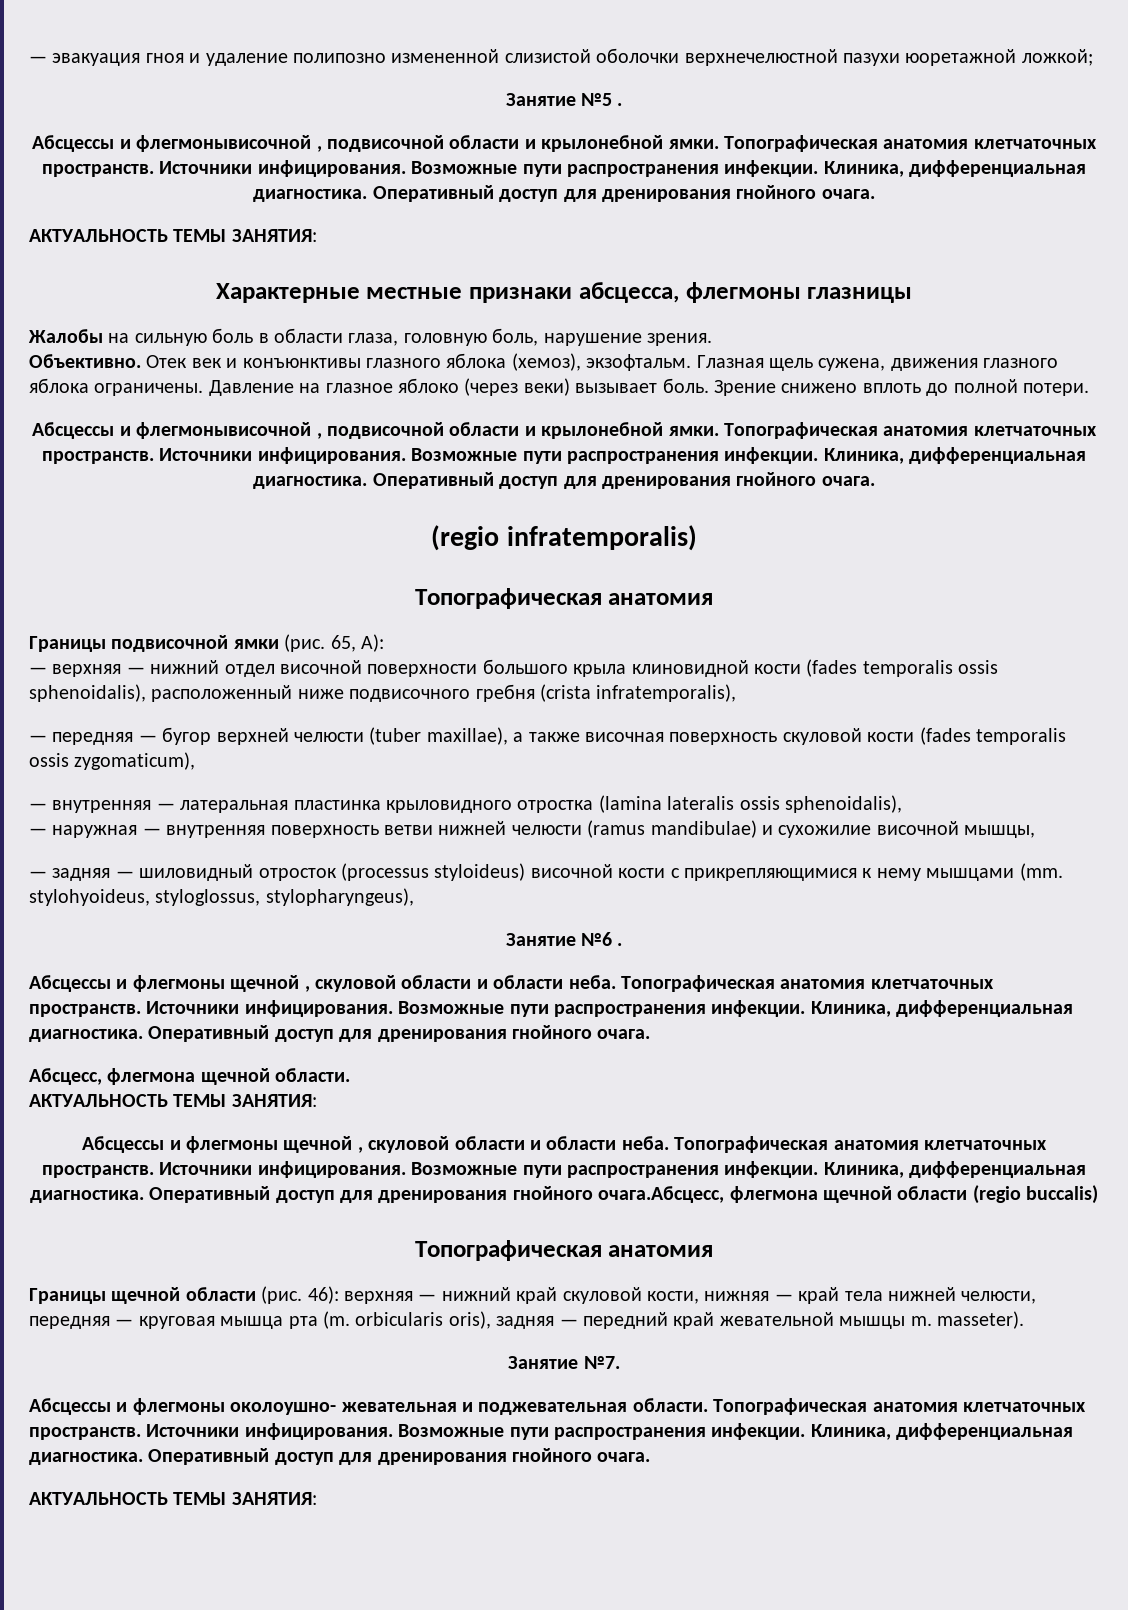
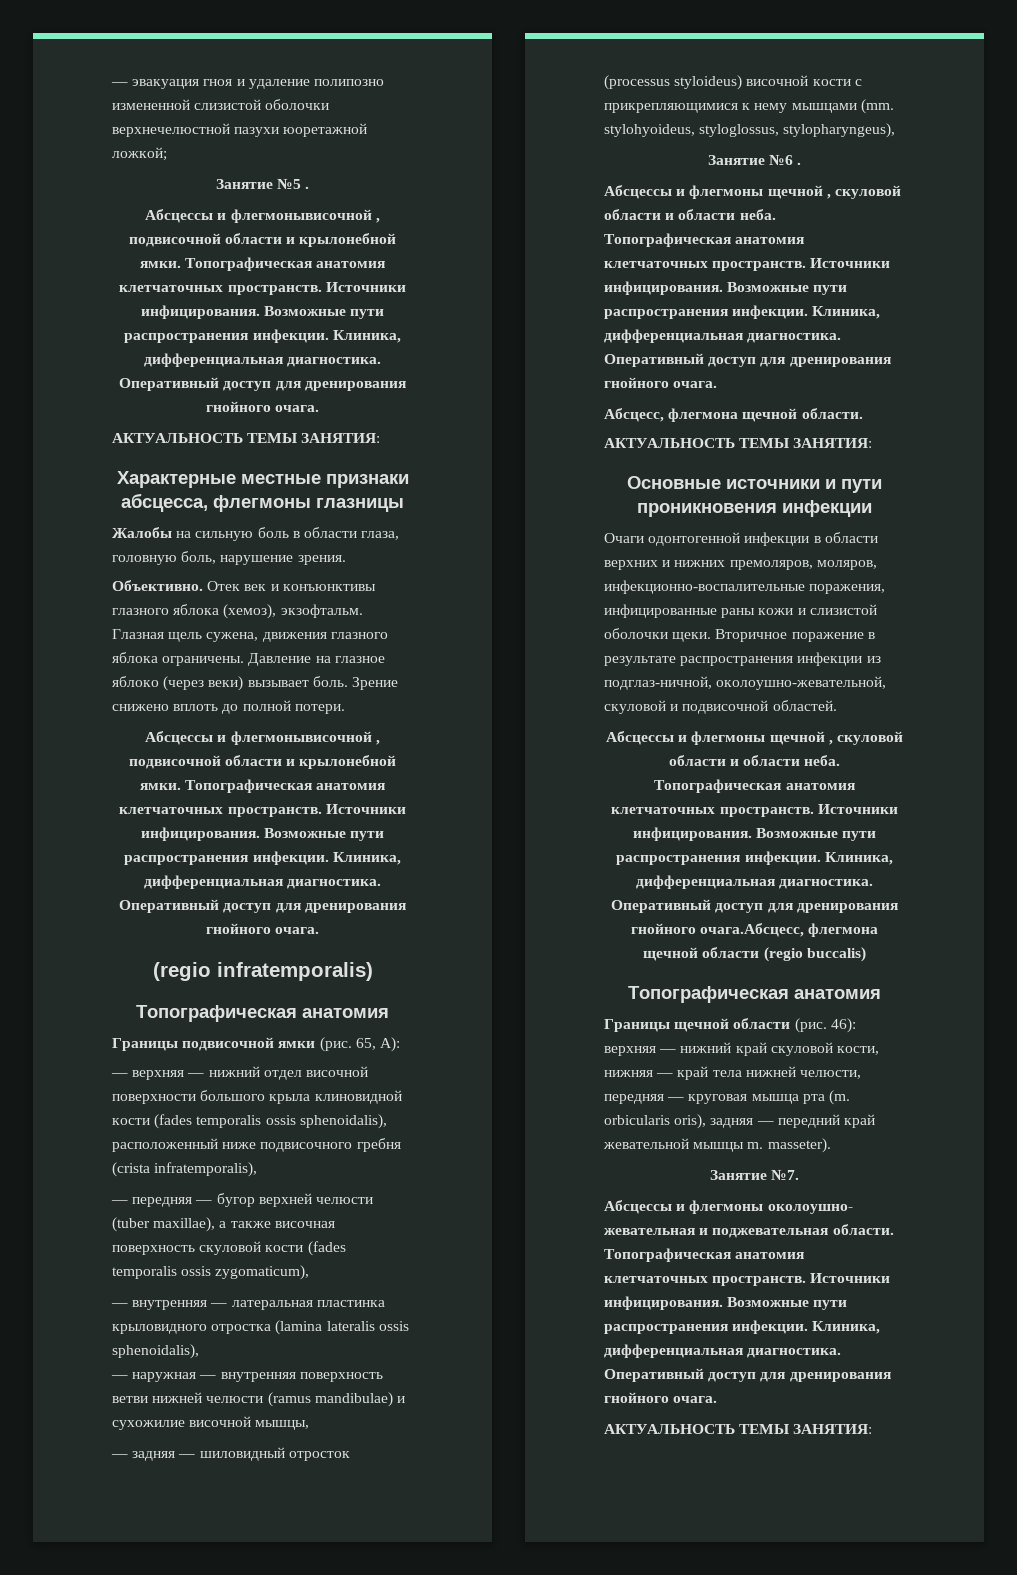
+ Основные источники и пути проникновения инфекции
+ Очаги одонтогенной инфекции в области верхних и нижних премоляров, моляров, инфекционно-воспалительные поражения, инфицированные раны кожи и слизистой оболочки щеки. Вторичное поражение в результате распространения инфекции из подглаз-ничной, околоушно-жевательной, скуловой и подвисочной областей.

